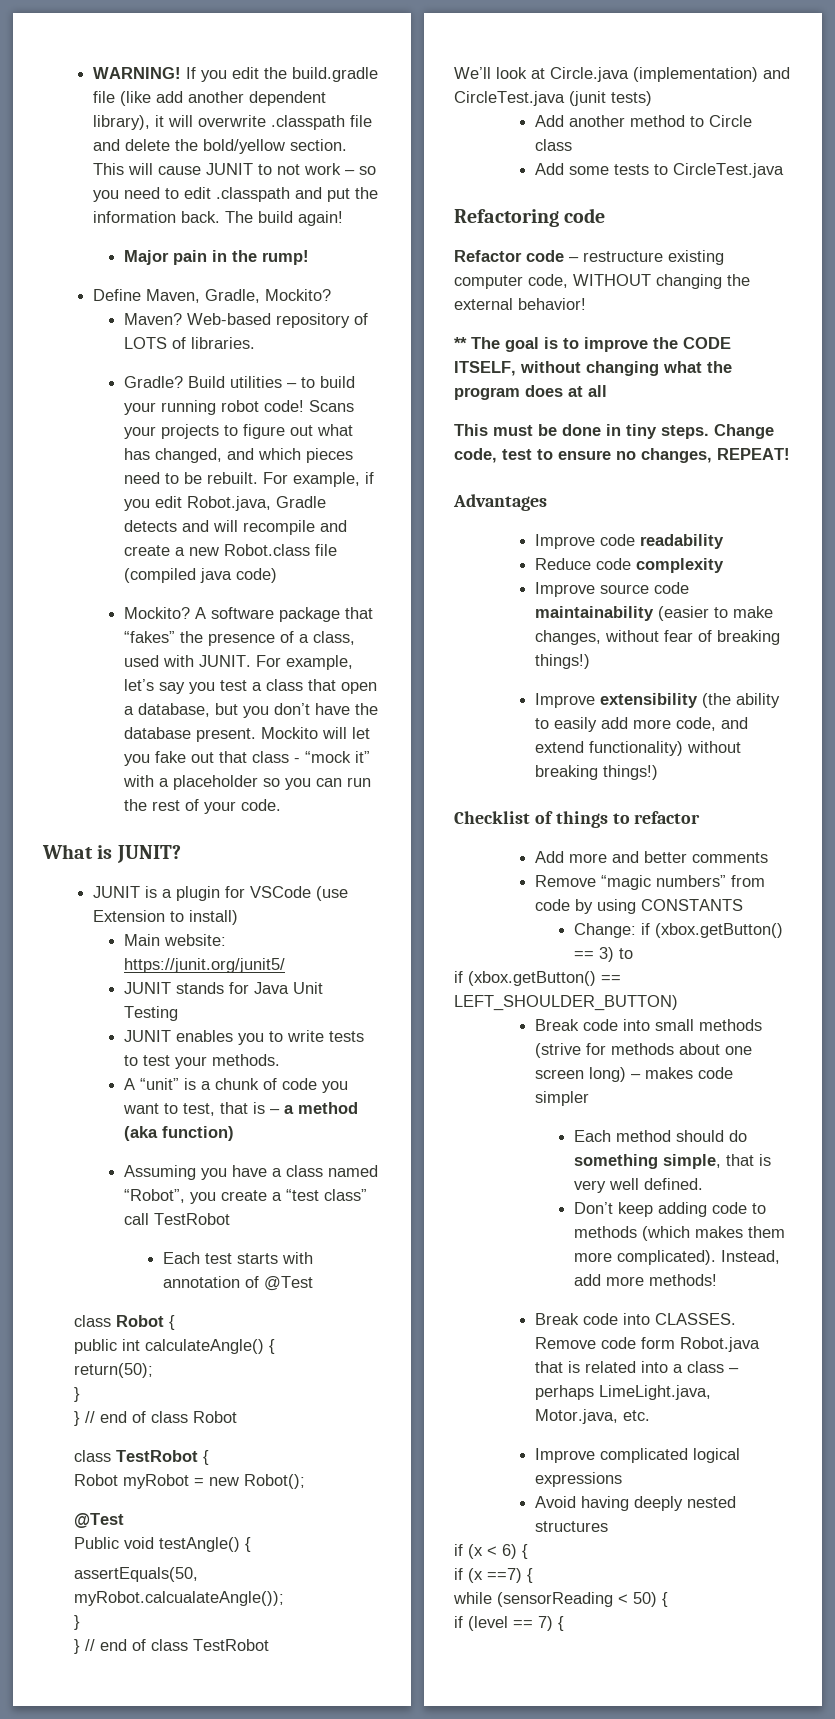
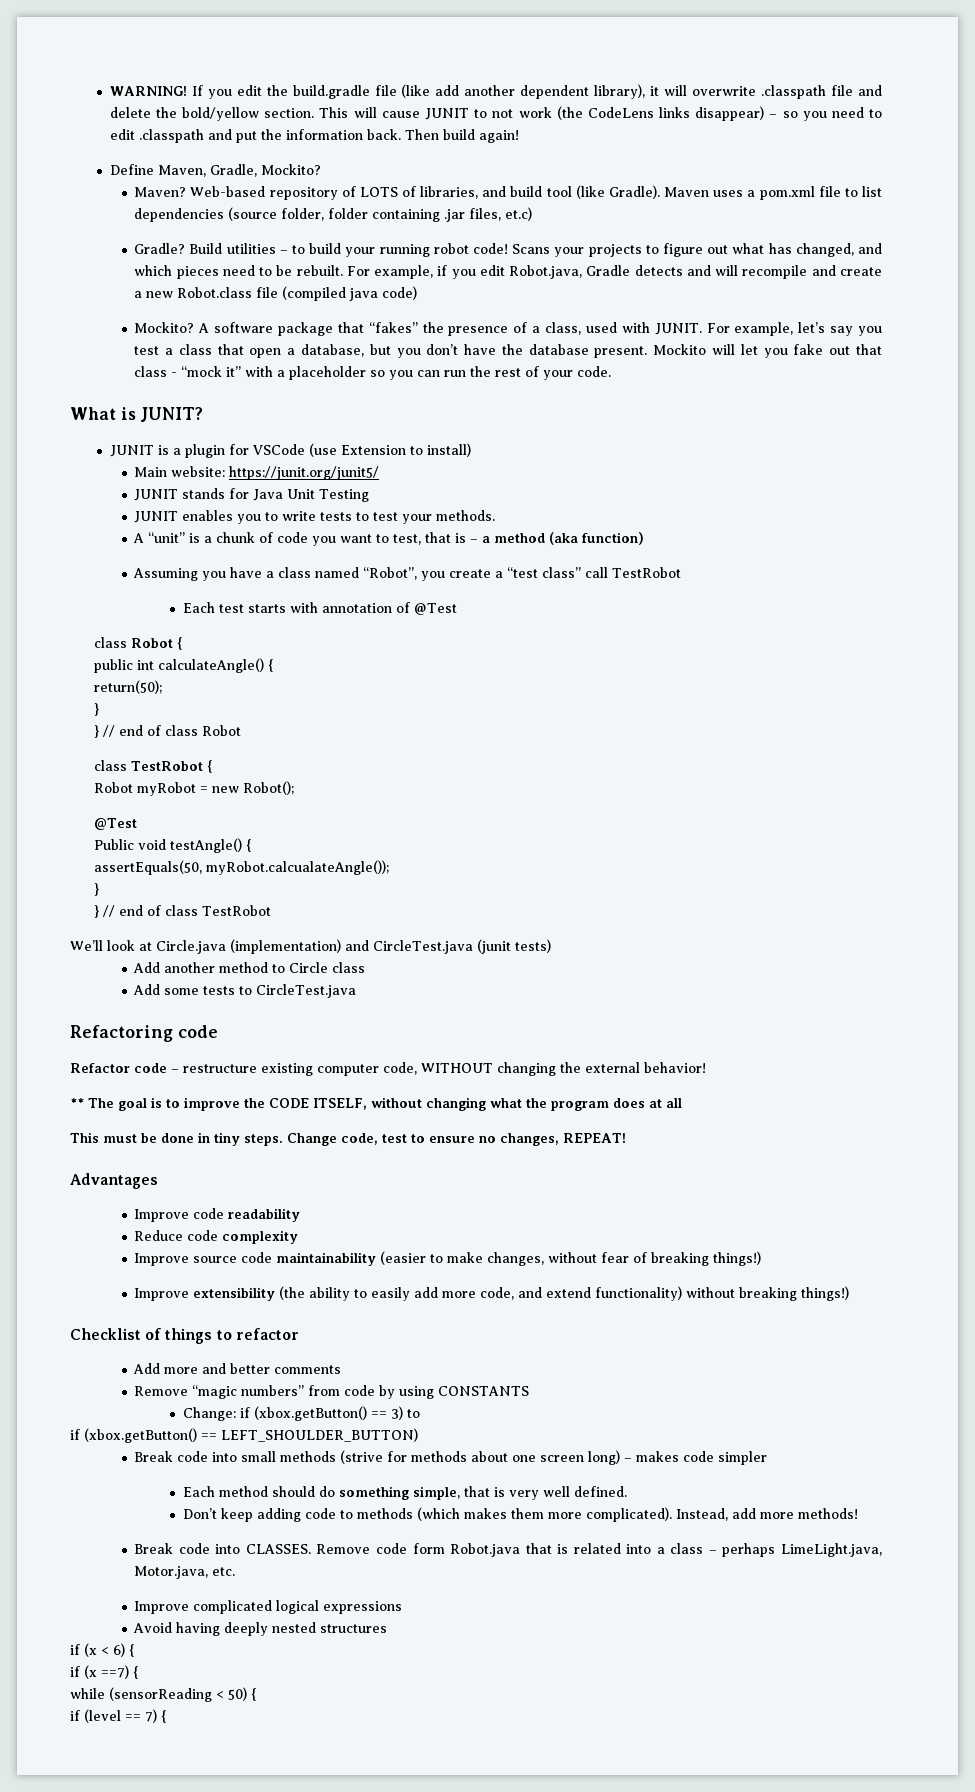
- This will cause JUNIT to not work – so you need to edit .classpath and put the information back.
+ This will cause JUNIT to not work (the CodeLens links disappear) – so you need to edit .classpath and put the information back.
- The build again!
+ Then build again!
- Major pain in the rump!
- Web-based repository of LOTS of libraries.
+ Web-based repository of LOTS of libraries, and build tool (like Gradle). Maven uses a pom.xml file to list dependencies (source folder, folder containing .jar files, et.c)

